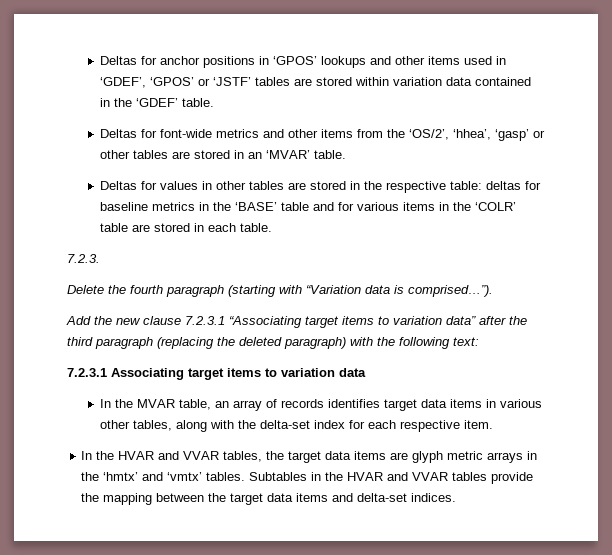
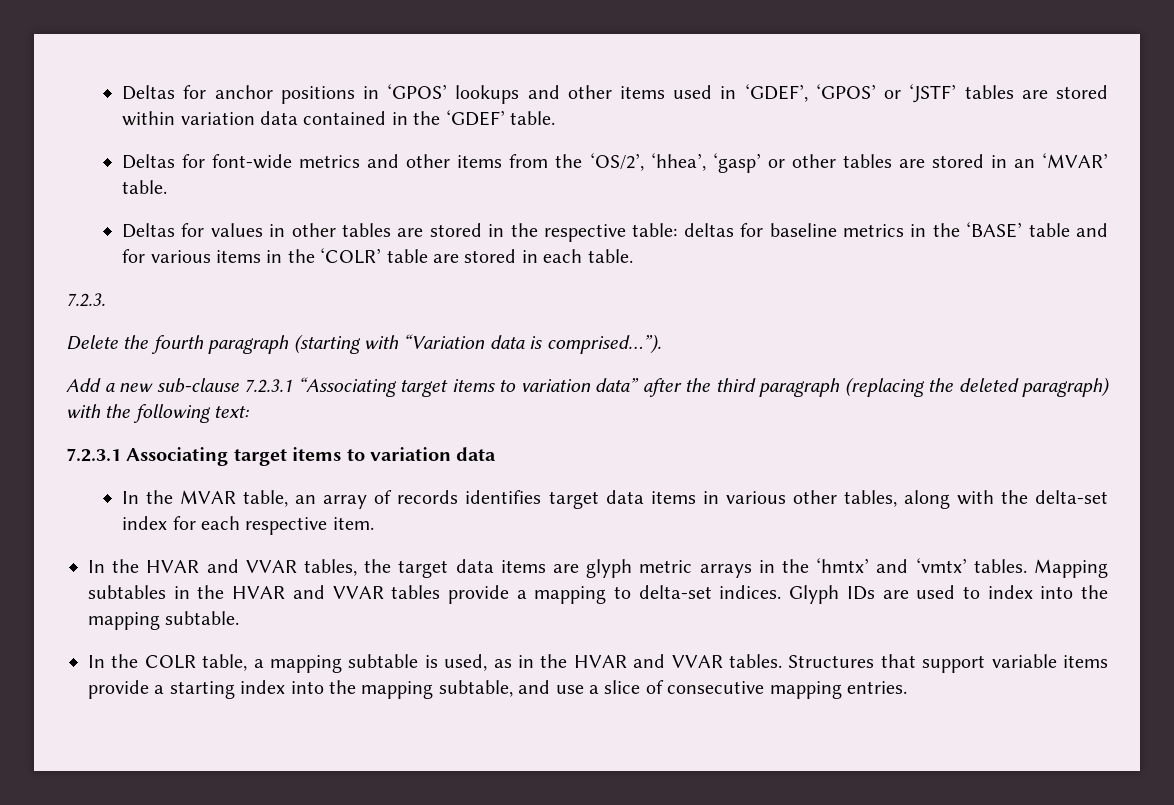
- Add the new clause 7.2.3.1 “Associating target items to variation data” after the third paragraph (replacing the deleted paragraph) with the following text:
+ Add a new sub-clause 7.2.3.1 “Associating target items to variation data” after the third paragraph (replacing the deleted paragraph) with the following text:
- Subtables in the HVAR and VVAR tables provide the mapping between the target data items and delta-set indices.
+ Mapping subtables in the HVAR and VVAR tables provide a mapping to delta-set indices. Glyph IDs are used to index into the mapping subtable.
+ In the COLR table, a mapping subtable is used, as in the HVAR and VVAR tables. Structures that support variable items provide a starting index into the mapping subtable, and use a slice of consecutive mapping entries.

